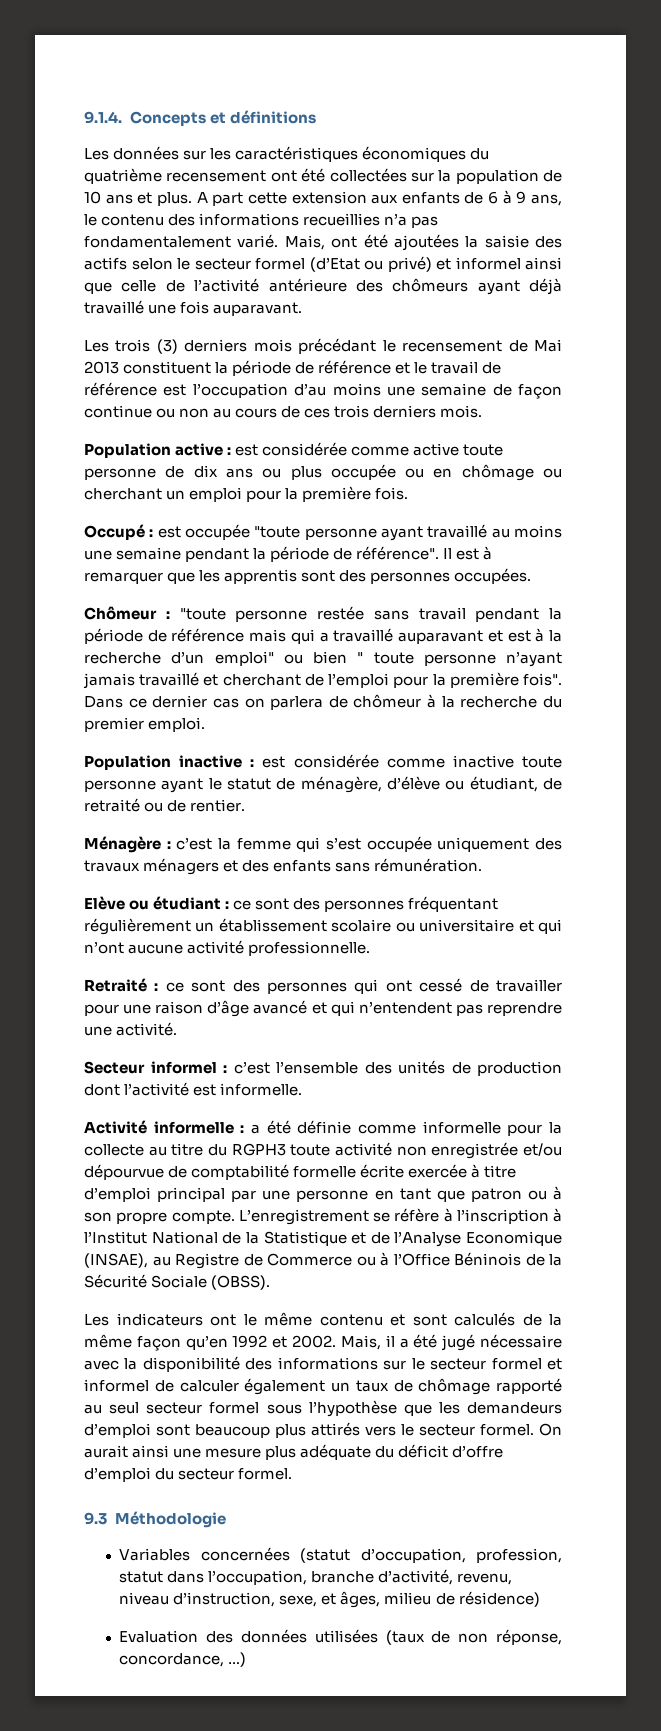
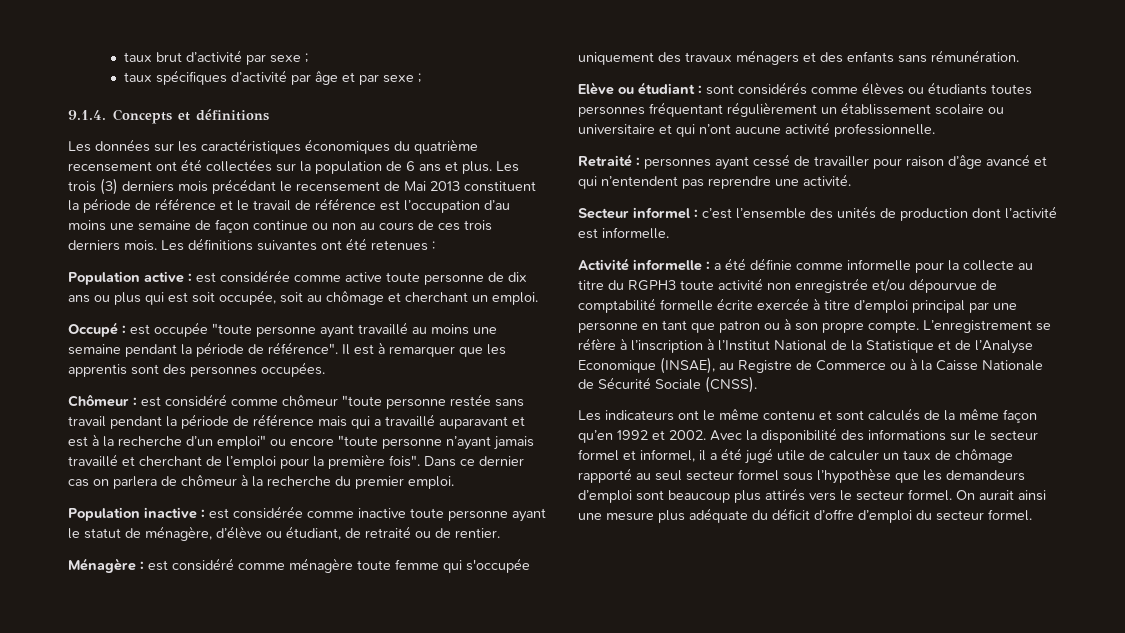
+ taux brut d’activité par sexe ;
+ taux spécifiques d’activité par âge et par sexe ;
- Les données sur les caractéristiques économiques du quatrième recensement ont été collectées sur la population de 10 ans et plus. A part cette extension aux enfants de 6 à 9 ans, le contenu des informations recueillies n’a pas fondamentalement varié. Mais, ont été ajoutées la saisie des actifs selon le secteur formel (d’Etat ou privé) et informel ainsi que celle de l’activité antérieure des chômeurs ayant déjà travaillé une fois auparavant.
- Les trois (3) derniers mois précédant le recensement de Mai 2013 constituent la période de référence et le travail de référence est l’occupation d’au moins une semaine de façon continue ou non au cours de ces trois derniers mois.
+ Les données sur les caractéristiques économiques du quatrième recensement ont été collectées sur la population de 6 ans et plus. Les trois (3) derniers mois précédant le recensement de Mai 2013 constituent la période de référence et le travail de référence est l’occupation d’au moins une semaine de façon continue ou non au cours de ces trois derniers mois. Les définitions suivantes ont été retenues :
- Population active : est considérée comme active toute personne de dix ans ou plus occupée ou en chômage ou cherchant un emploi pour la première fois.
+ Population active : est considérée comme active toute personne de dix ans ou plus qui est soit occupée, soit au chômage et cherchant un emploi.
- Chômeur : "toute personne restée sans travail pendant la période de référence mais qui a travaillé auparavant et est à la recherche d’un emploi" ou bien " toute personne n’ayant jamais travaillé et cherchant de l’emploi pour la première fois".
+ Chômeur : est considéré comme chômeur "toute personne restée sans travail pendant la période de référence mais qui a travaillé auparavant et est à la recherche d’un emploi" ou encore "toute personne n’ayant jamais travaillé et cherchant de l’emploi pour la première fois".
- Ménagère : c’est la femme qui s’est occupée uniquement des travaux ménagers et des enfants sans rémunération.
+ Ménagère : est considéré comme ménagère toute femme qui s'occupée uniquement des travaux ménagers et des enfants sans rémunération.
- Elève ou étudiant : ce sont des personnes fréquentant régulièrement un établissement scolaire ou universitaire et qui n’ont aucune activité professionnelle.
+ Elève ou étudiant : sont considérés comme élèves ou étudiants toutes personnes fréquentant régulièrement un établissement scolaire ou universitaire et qui n’ont aucune activité professionnelle.
- Retraité : ce sont des personnes qui ont cessé de travailler pour une raison d’âge avancé et qui n’entendent pas reprendre une activité.
+ Retraité : personnes ayant cessé de travailler pour raison d’âge avancé et qui n’entendent pas reprendre une activité.
- L’enregistrement se réfère à l’inscription à l’Institut National de la Statistique et de l’Analyse Economique (INSAE), au Registre de Commerce ou à l’Office Béninois de la Sécurité Sociale (OBSS).
+ L’enregistrement se réfère à l’inscription à l’Institut National de la Statistique et de l’Analyse Economique (INSAE), au Registre de Commerce ou à la Caisse Nationale de Sécurité Sociale (CNSS).
- Mais, il a été jugé nécessaire avec la disponibilité des informations sur le secteur formel et informel de calculer également un taux de chômage rapporté au seul secteur formel sous l’hypothèse que les demandeurs d’emploi sont beaucoup plus attirés vers le secteur formel.
+ Avec la disponibilité des informations sur le secteur formel et informel, il a été jugé utile de calculer un taux de chômage rapporté au seul secteur formel sous l’hypothèse que les demandeurs d’emploi sont beaucoup plus attirés vers le secteur formel.
- 9.3 Méthodologie
- Variables concernées (statut d’occupation, profession, statut dans l’occupation, branche d’activité, revenu, niveau d’instruction, sexe, et âges, milieu de résidence)
- Evaluation des données utilisées (taux de non réponse, concordance, …)

